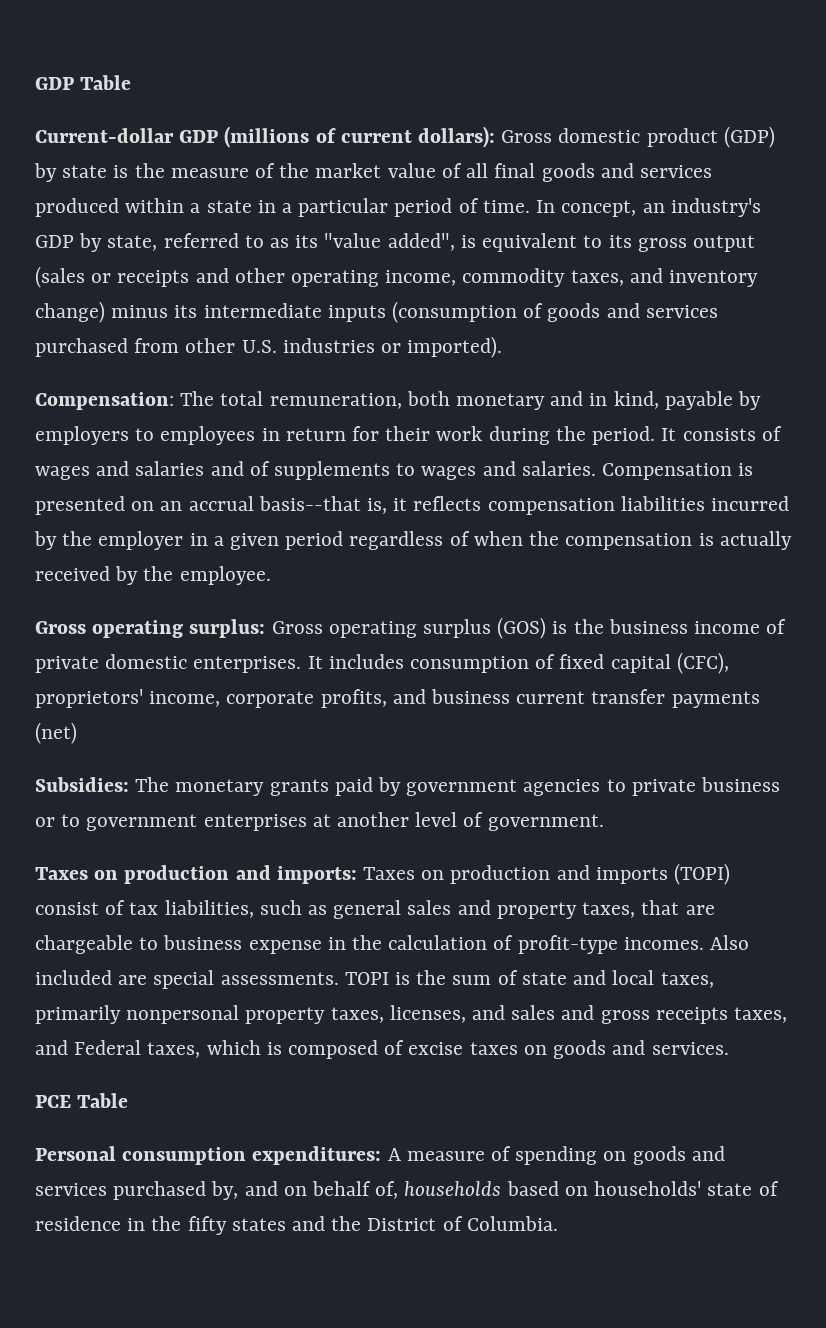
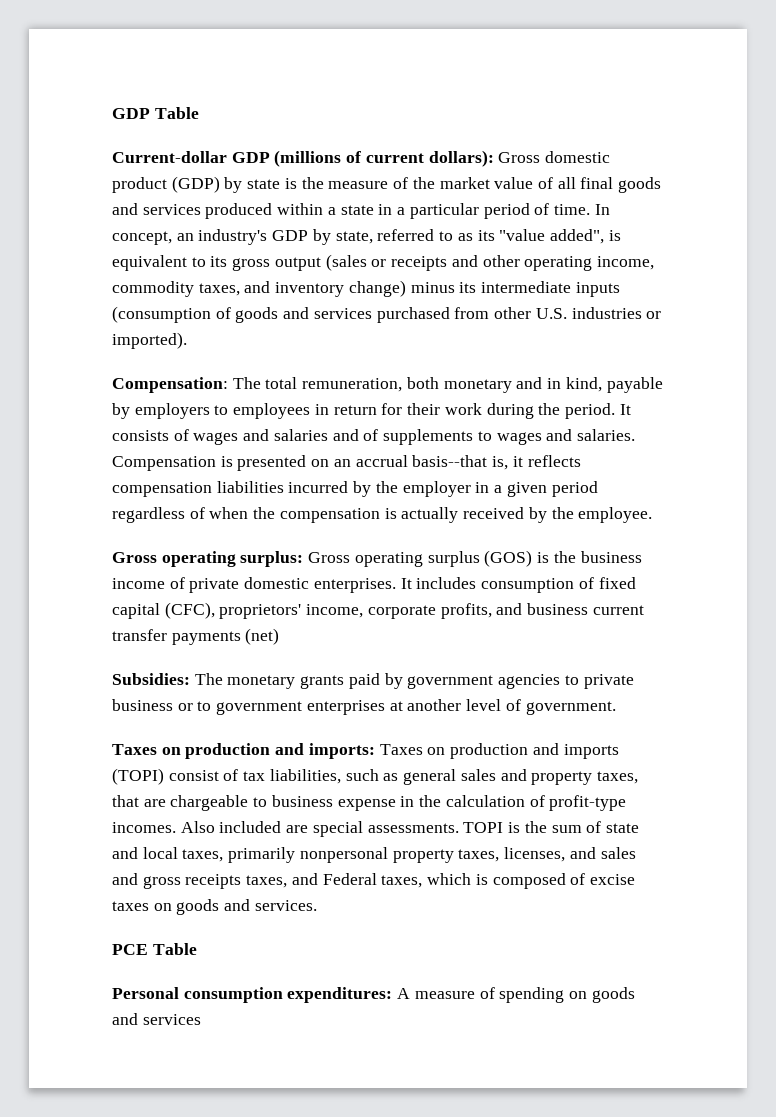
- Personal consumption expenditures: A measure of spending on goods and services purchased by, and on behalf of, households based on households' state of residence in the fifty states and the District of Columbia.
+ Personal consumption expenditures: A measure of spending on goods and services

